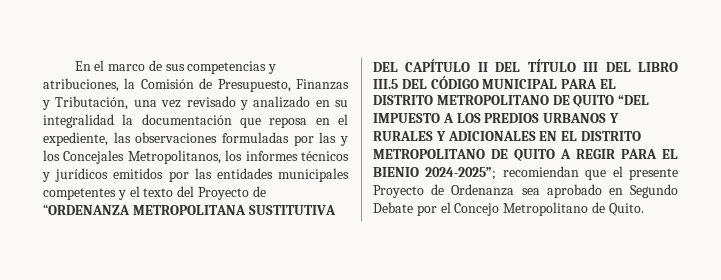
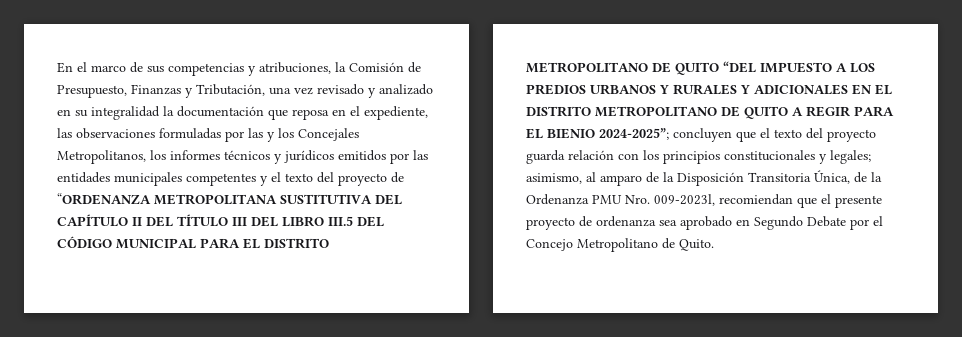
- En el marco de sus competencias y atribuciones, la Comisión de Presupuesto, Finanzas y Tributación, una vez revisado y analizado en su integralidad la documentación que reposa en el expediente, las observaciones formuladas por las y los Concejales Metropolitanos, los informes técnicos y jurídicos emitidos por las entidades municipales competentes y el texto del Proyecto de “ORDENANZA METROPOLITANA SUSTITUTIVA DEL CAPÍTULO II DEL TÍTULO III DEL LIBRO III.5 DEL CÓDIGO MUNICIPAL PARA EL DISTRITO METROPOLITANO DE QUITO “DEL IMPUESTO A LOS PREDIOS URBANOS Y RURALES Y ADICIONALES EN EL DISTRITO METROPOLITANO DE QUITO A REGIR PARA EL BIENIO 2024-2025”;
+ En el marco de sus competencias y atribuciones, la Comisión de Presupuesto, Finanzas y Tributación, una vez revisado y analizado en su integralidad la documentación que reposa en el expediente, las observaciones formuladas por las y los Concejales Metropolitanos, los informes técnicos y jurídicos emitidos por las entidades municipales competentes y el texto del proyecto de “ORDENANZA METROPOLITANA SUSTITUTIVA DEL CAPÍTULO II DEL TÍTULO III DEL LIBRO III.5 DEL CÓDIGO MUNICIPAL PARA EL DISTRITO METROPOLITANO DE QUITO “DEL IMPUESTO A LOS PREDIOS URBANOS Y RURALES Y ADICIONALES EN EL DISTRITO METROPOLITANO DE QUITO A REGIR PARA EL BIENIO 2024-2025”;
- recomiendan que el presente Proyecto de Ordenanza sea aprobado en Segundo Debate por el Concejo Metropolitano de Quito.
+ concluyen que el texto del proyecto guarda relación con los principios constitucionales y legales; asimismo, al amparo de la Disposición Transitoria Única, de la Ordenanza PMU Nro. 009-2023l, recomiendan que el presente proyecto de ordenanza sea aprobado en Segundo Debate por el Concejo Metropolitano de Quito.

